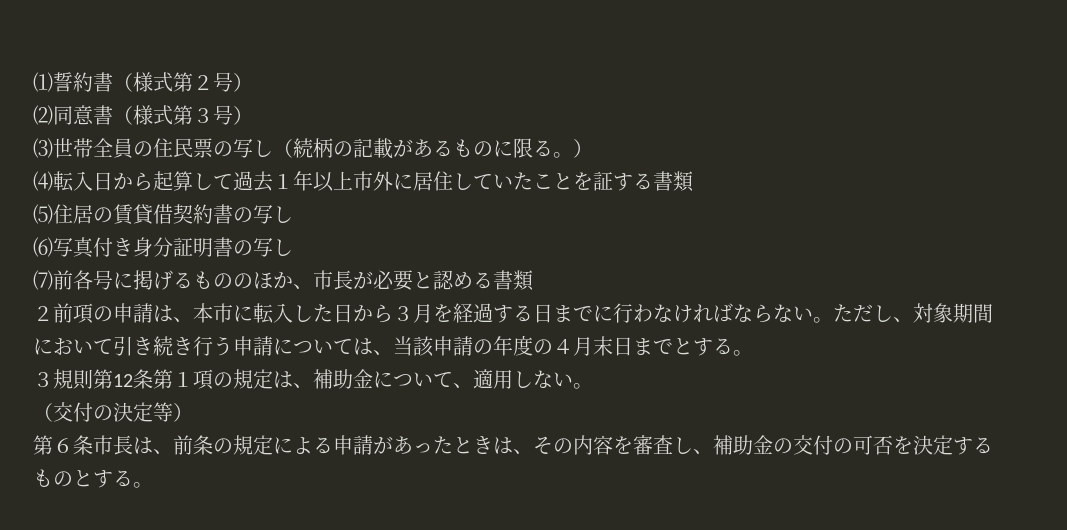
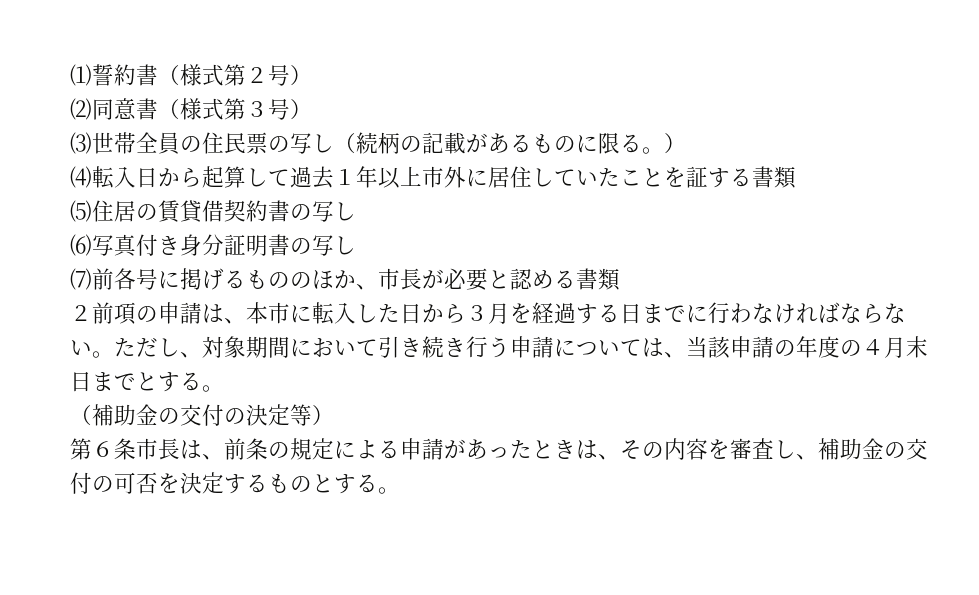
- ３規則第12条第１項の規定は、補助金について、適用しない。
- （交付の決定等）
+ （補助金の交付の決定等）

